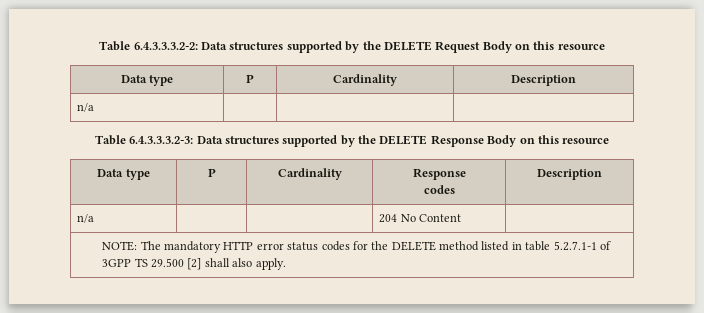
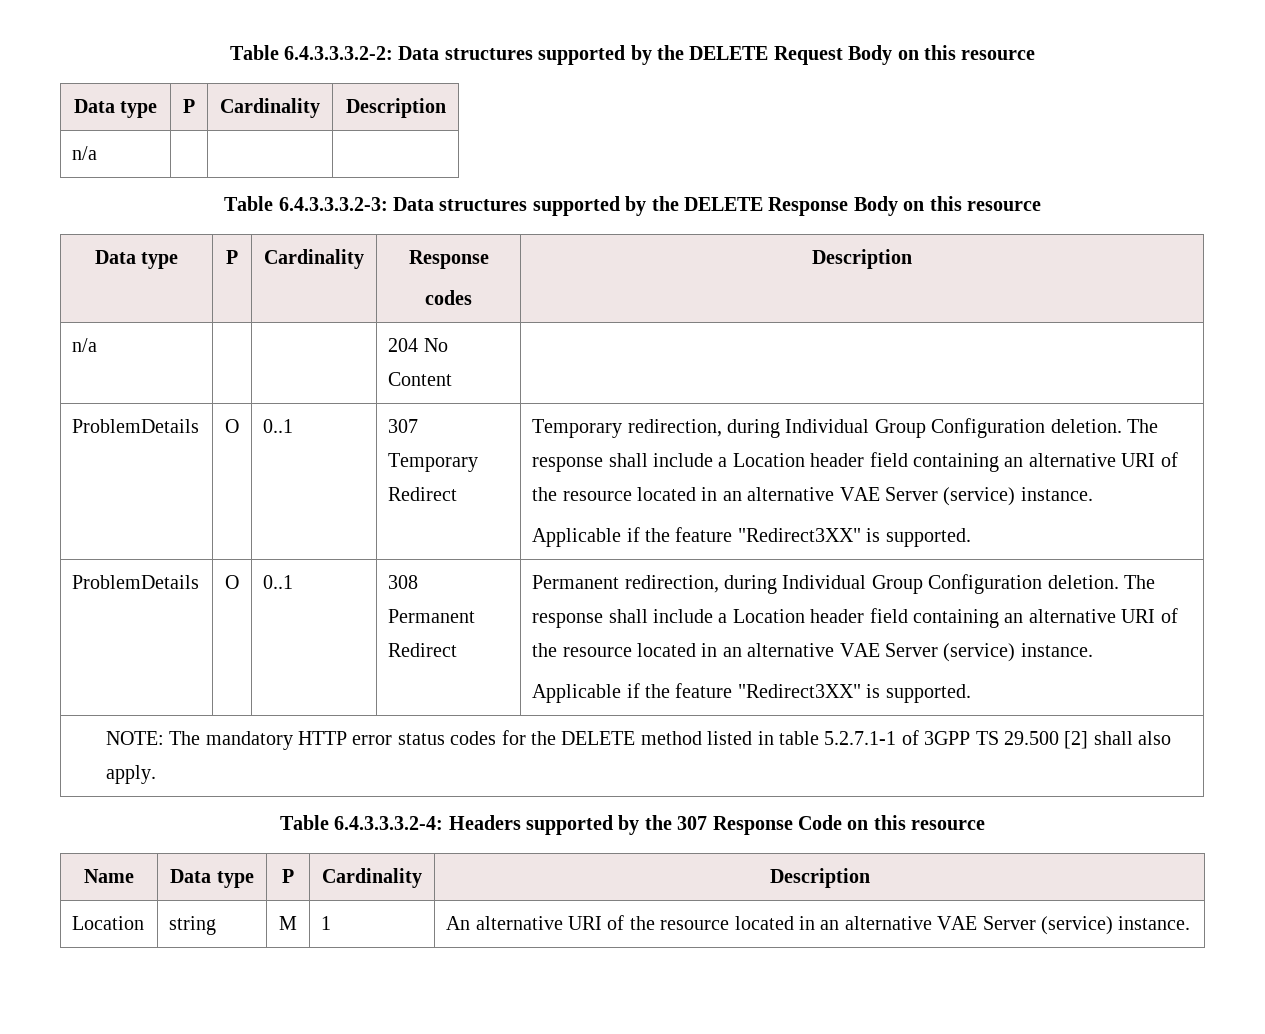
+ ProblemDetails | O | 0..1 | 307 Temporary Redirect | Temporary redirection, during Individual Group Configuration deletion. The response shall include a Location header field containing an alternative URI of the resource located in an alternative VAE Server (service) instance.
+ Applicable if the feature "Redirect3XX" is supported.
+ ProblemDetails | O | 0..1 | 308 Permanent Redirect | Permanent redirection, during Individual Group Configuration deletion. The response shall include a Location header field containing an alternative URI of the resource located in an alternative VAE Server (service) instance.
+ Applicable if the feature "Redirect3XX" is supported.
+ Table 6.4.3.3.3.2-4: Headers supported by the 307 Response Code on this resource
+ Name | Data type | P | Cardinality | Description
+ Location | string | M | 1 | An alternative URI of the resource located in an alternative VAE Server (service) instance.

